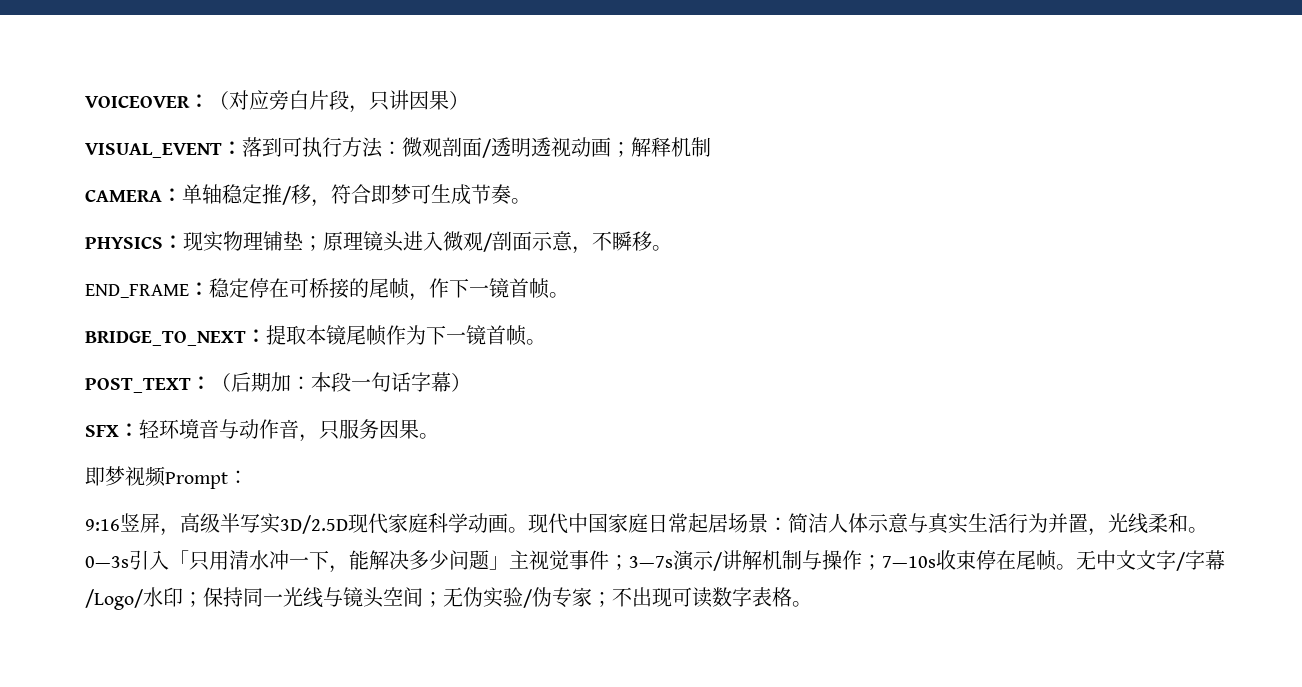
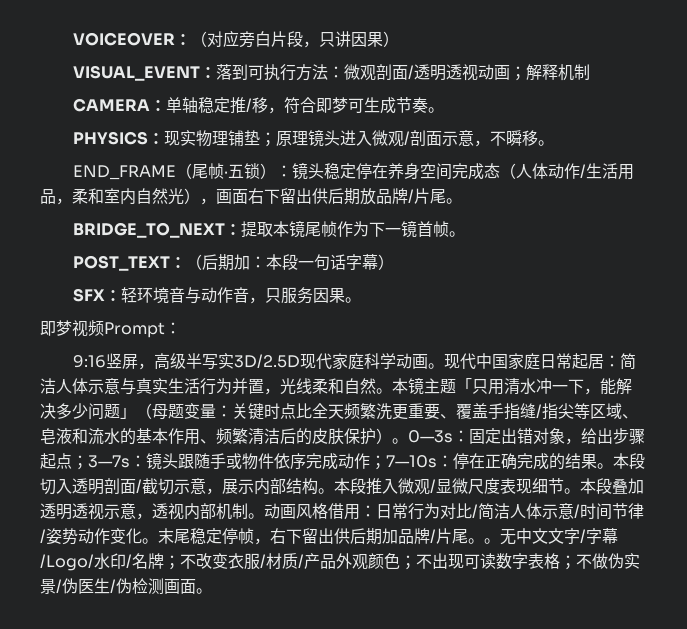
- END_FRAME：稳定停在可桥接的尾帧，作下一镜首帧。
+ END_FRAME（尾帧·五锁）：镜头稳定停在养身空间完成态（人体动作/生活用品，柔和室内自然光），画面右下留出供后期放品牌/片尾。
- 现代中国家庭日常起居场景：简洁人体示意与真实生活行为并置，光线柔和。0—3s引入「只用清水冲一下，能解决多少问题」主视觉事件；3—7s演示/讲解机制与操作；7—10s收束停在尾帧。
+ 现代中国家庭日常起居：简洁人体示意与真实生活行为并置，光线柔和自然。本镜主题「只用清水冲一下，能解决多少问题」（母题变量：关键时点比全天频繁洗更重要、覆盖手指缝/指尖等区域、皂液和流水的基本作用、频繁清洁后的皮肤保护）。0—3s：固定出错对象，给出步骤起点；3—7s：镜头跟随手或物件依序完成动作；7—10s：停在正确完成的结果。本段切入透明剖面/截切示意，展示内部结构。本段推入微观/显微尺度表现细节。本段叠加透明透视示意，透视内部机制。动画风格借用：日常行为对比/简洁人体示意/时间节律/姿势动作变化。末尾稳定停帧，右下留出供后期加品牌/片尾。。
- 无中文文字/字幕/Logo/水印；保持同一光线与镜头空间；无伪实验/伪专家；不出现可读数字表格。
+ 无中文文字/字幕/Logo/水印/名牌；不改变衣服/材质/产品外观颜色；不出现可读数字表格；不做伪实景/伪医生/伪检测画面。

